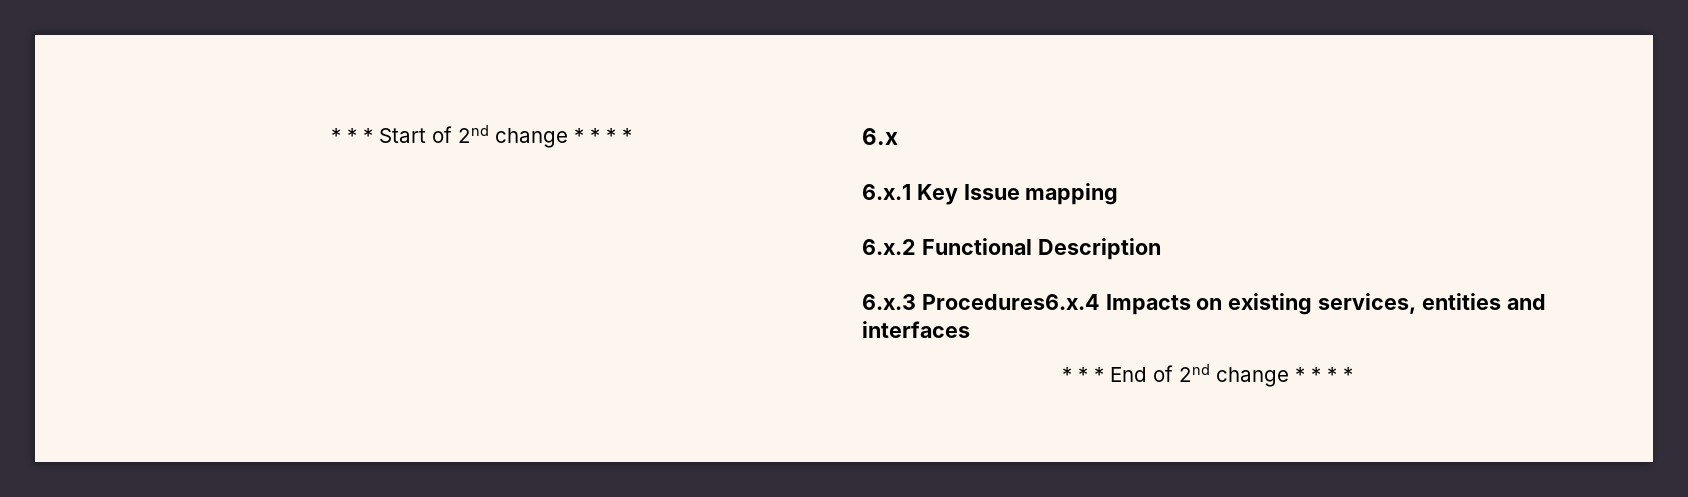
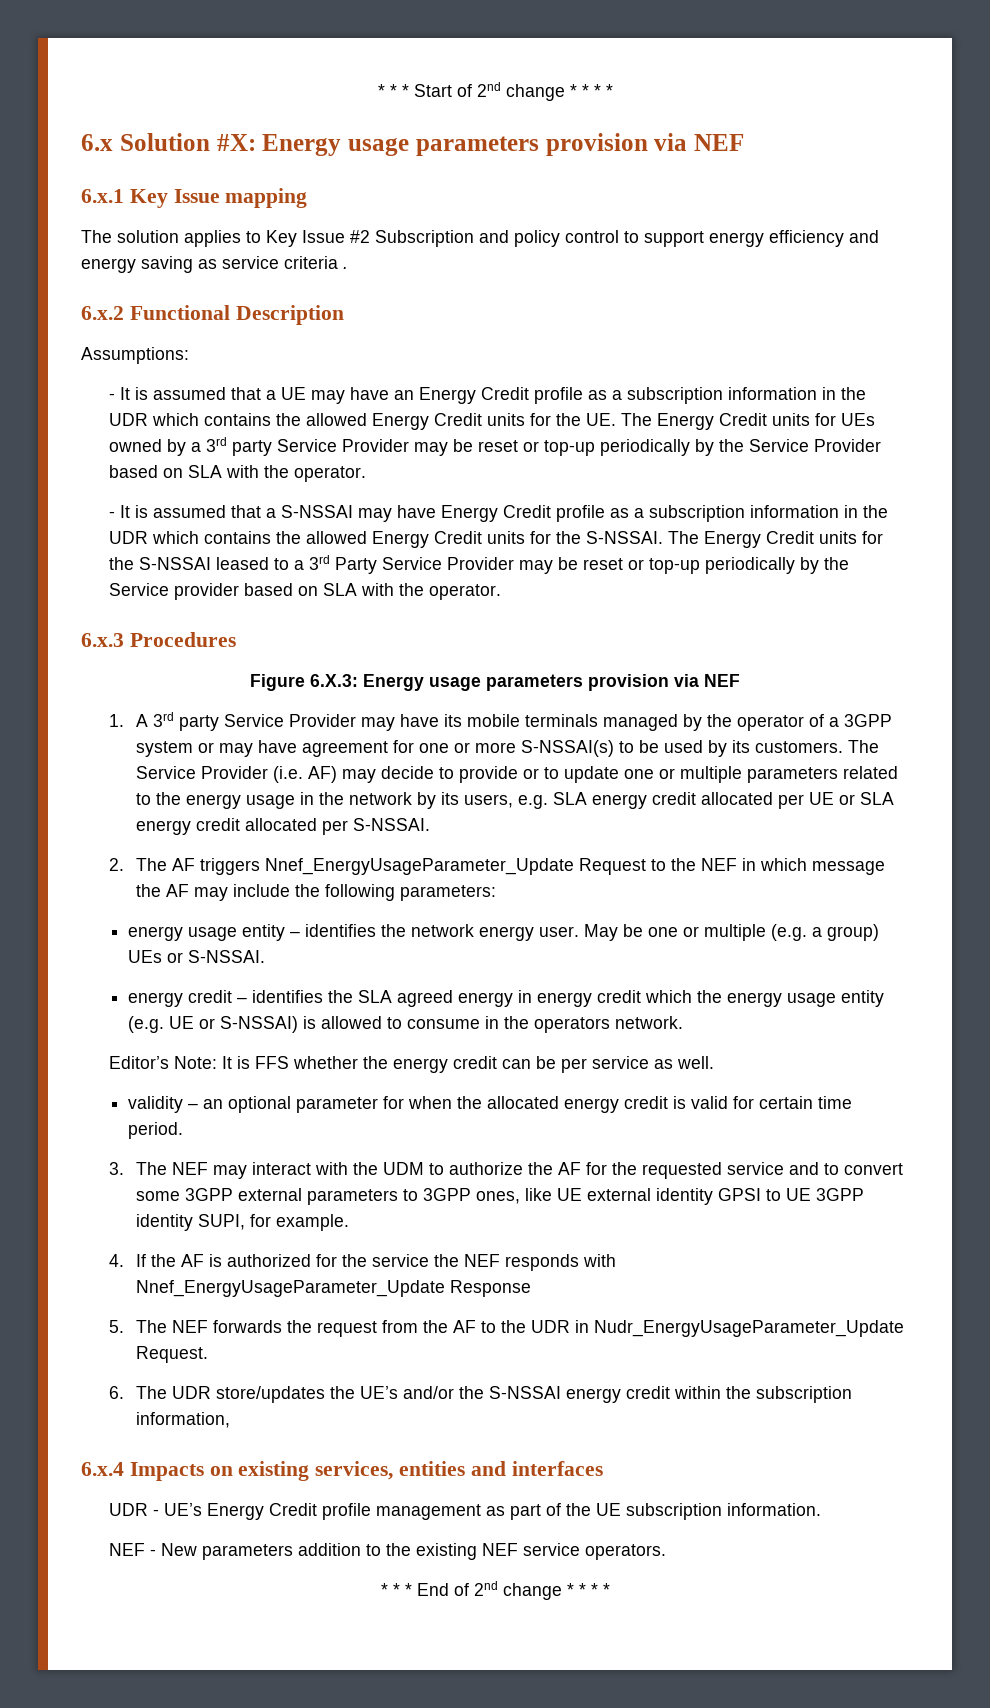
- 6.x
+ 6.x Solution #X: Energy usage parameters provision via NEF
  6.x.1 Key Issue mapping
+ The solution applies to Key Issue #2 Subscription and policy control to support energy efficiency and energy saving as service criteria .
  6.x.2 Functional Description
- 6.x.3 Procedures6.x.4 Impacts on existing services, entities and interfaces
+ Assumptions:
+ - It is assumed that a UE may have an Energy Credit profile as a subscription information in the UDR which contains the allowed Energy Credit units for the UE. The Energy Credit units for UEs owned by a 3rd party Service Provider may be reset or top-up periodically by the Service Provider based on SLA with the operator.
+ - It is assumed that a S-NSSAI may have Energy Credit profile as a subscription information in the UDR which contains the allowed Energy Credit units for the S-NSSAI. The Energy Credit units for the S-NSSAI leased to a 3rd Party Service Provider may be reset or top-up periodically by the Service provider based on SLA with the operator.
+ 6.x.3 Procedures
+ Figure 6.X.3: Energy usage parameters provision via NEF
+ 1. A 3rd party Service Provider may have its mobile terminals managed by the operator of a 3GPP system or may have agreement for one or more S-NSSAI(s) to be used by its customers. The Service Provider (i.e. AF) may decide to provide or to update one or multiple parameters related to the energy usage in the network by its users, e.g. SLA energy credit allocated per UE or SLA energy credit allocated per S-NSSAI.
+ 2. The AF triggers Nnef_EnergyUsageParameter_Update Request to the NEF in which message the AF may include the following parameters:
+ energy usage entity – identifies the network energy user. May be one or multiple (e.g. a group) UEs or S-NSSAI.
+ energy credit – identifies the SLA agreed energy in energy credit which the energy usage entity (e.g. UE or S-NSSAI) is allowed to consume in the operators network.
+ Editor’s Note: It is FFS whether the energy credit can be per service as well.
+ validity – an optional parameter for when the allocated energy credit is valid for certain time period.
+ 3. The NEF may interact with the UDM to authorize the AF for the requested service and to convert some 3GPP external parameters to 3GPP ones, like UE external identity GPSI to UE 3GPP identity SUPI, for example.
+ 4. If the AF is authorized for the service the NEF responds with Nnef_EnergyUsageParameter_Update Response
+ 5. The NEF forwards the request from the AF to the UDR in Nudr_EnergyUsageParameter_Update Request.
+ 6. The UDR store/updates the UE’s and/or the S-NSSAI energy credit within the subscription information,
+ 6.x.4 Impacts on existing services, entities and interfaces
+ UDR - UE’s Energy Credit profile management as part of the UE subscription information.
+ NEF - New parameters addition to the existing NEF service operators.

